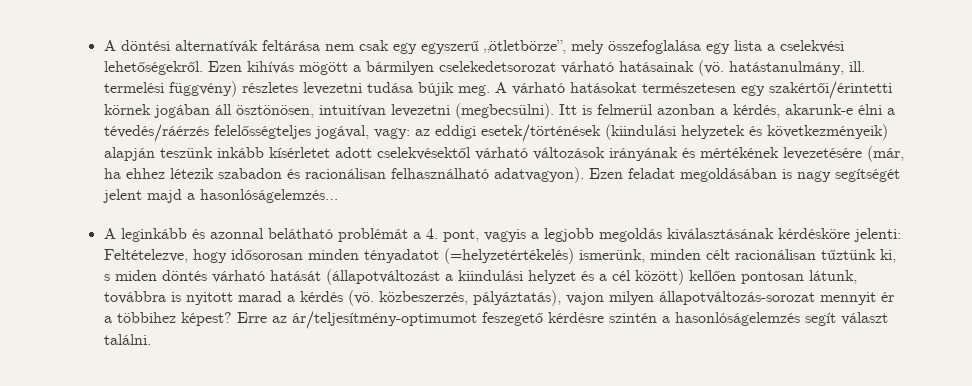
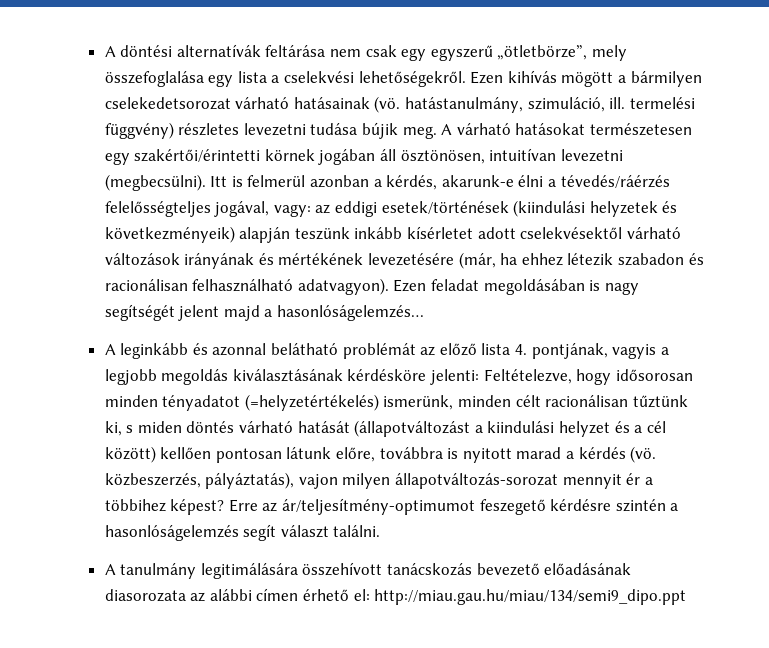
- Ezen kihívás mögött a bármilyen cselekedetsorozat várható hatásainak (vö. hatástanulmány, ill. termelési függvény) részletes levezetni tudása bújik meg.
+ Ezen kihívás mögött a bármilyen cselekedetsorozat várható hatásainak (vö. hatástanulmány, szimuláció, ill. termelési függvény) részletes levezetni tudása bújik meg.
- A leginkább és azonnal belátható problémát a 4. pont, vagyis a legjobb megoldás kiválasztásának kérdésköre jelenti: Feltételezve, hogy idősorosan minden tényadatot (=helyzetértékelés) ismerünk, minden célt racionálisan tűztünk ki, s miden döntés várható hatását (állapotváltozást a kiindulási helyzet és a cél között) kellően pontosan látunk, továbbra is nyitott marad a kérdés (vö. közbeszerzés, pályáztatás), vajon milyen állapotváltozás-sorozat mennyit ér a többihez képest?
+ A leginkább és azonnal belátható problémát az előző lista 4. pontjának, vagyis a legjobb megoldás kiválasztásának kérdésköre jelenti: Feltételezve, hogy idősorosan minden tényadatot (=helyzetértékelés) ismerünk, minden célt racionálisan tűztünk ki, s miden döntés várható hatását (állapotváltozást a kiindulási helyzet és a cél között) kellően pontosan látunk előre, továbbra is nyitott marad a kérdés (vö. közbeszerzés, pályáztatás), vajon milyen állapotváltozás-sorozat mennyit ér a többihez képest?
+ A tanulmány legitimálására összehívott tanácskozás bevezető előadásának diasorozata az alábbi címen érhető el: http://miau.gau.hu/miau/134/semi9_dipo.ppt

